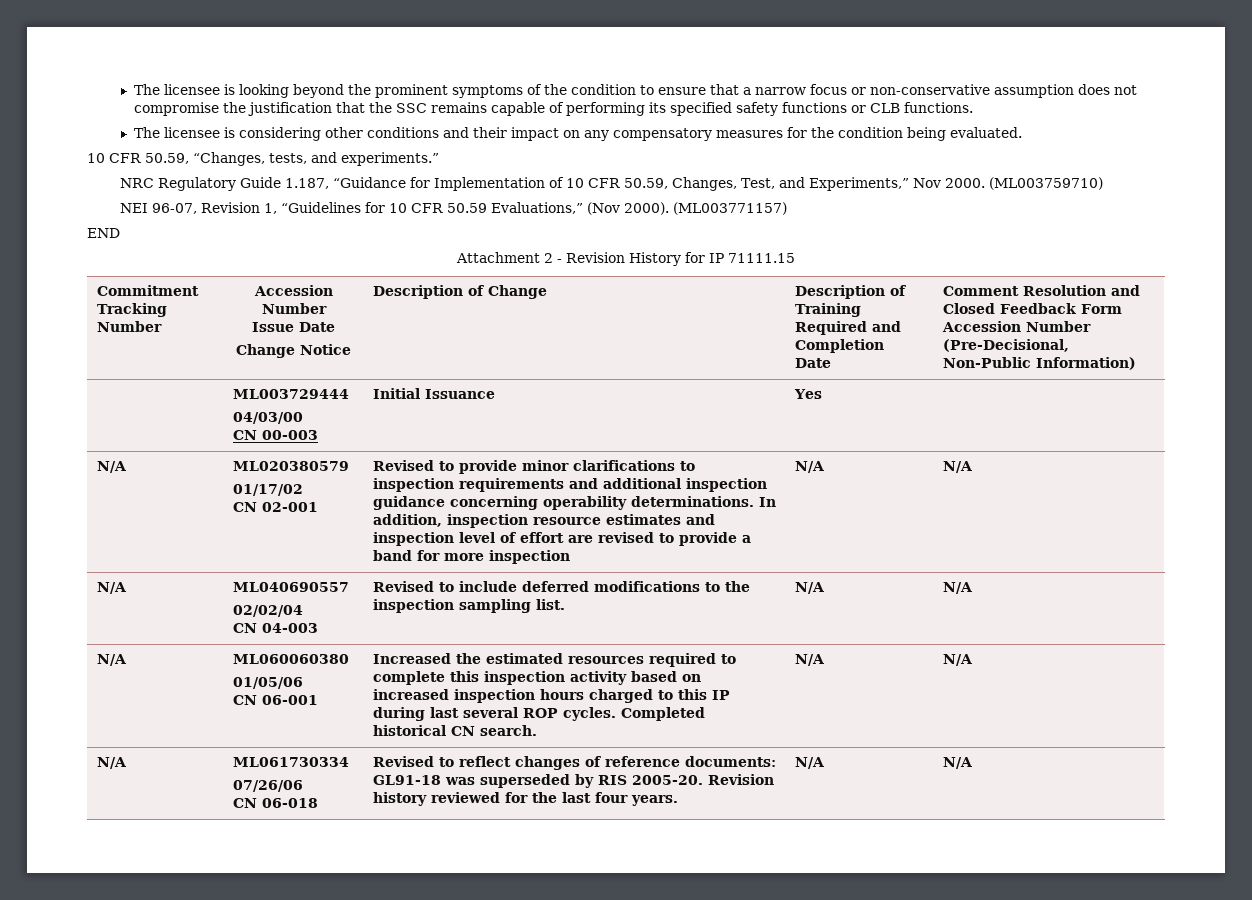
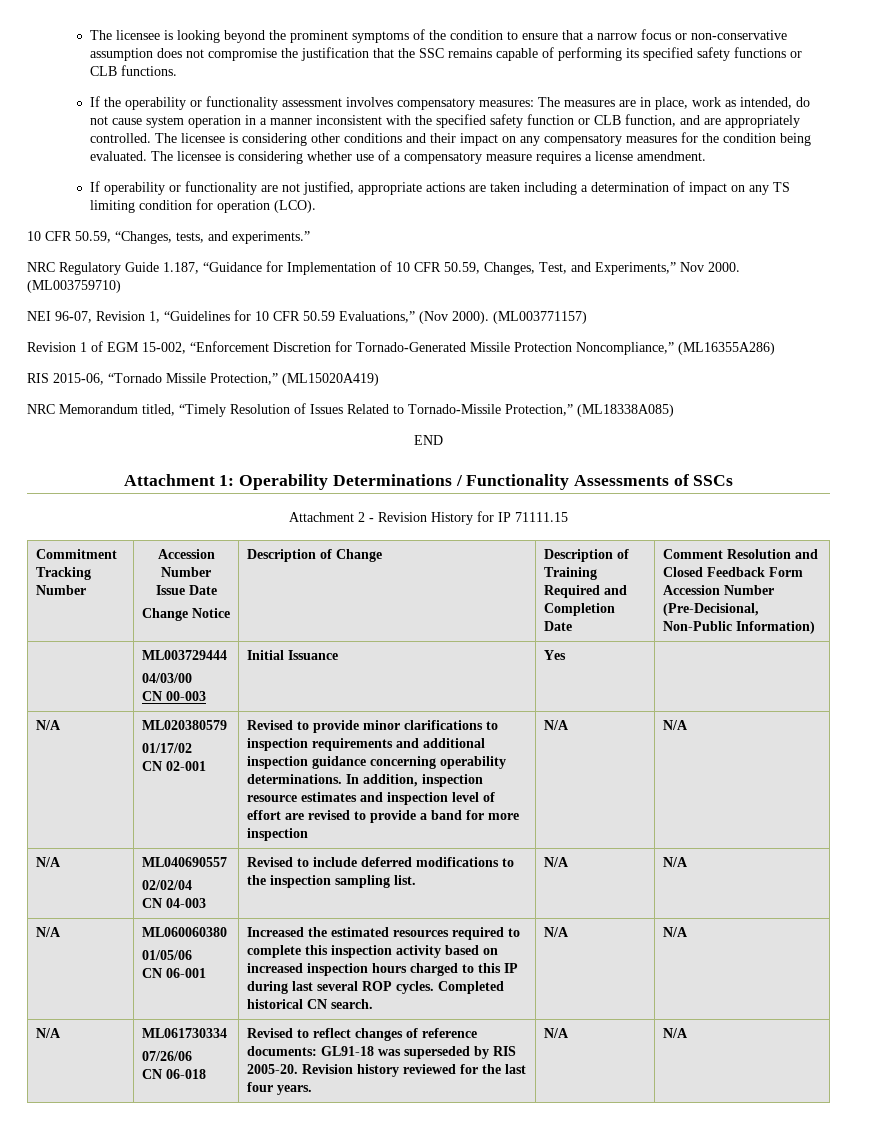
+ If the operability or functionality assessment involves compensatory measures: The measures are in place, work as intended, do not cause system operation in a manner inconsistent with the specified safety function or CLB function, and are appropriately controlled.
+ The licensee is considering whether use of a compensatory measure requires a license amendment.
+ If operability or functionality are not justified, appropriate actions are taken including a determination of impact on any TS limiting condition for operation (LCO).
+ Revision 1 of EGM 15-002, “Enforcement Discretion for Tornado-Generated Missile Protection Noncompliance,” (ML16355A286)
+ RIS 2015-06, “Tornado Missile Protection,” (ML15020A419)
+ NRC Memorandum titled, “Timely Resolution of Issues Related to Tornado-Missile Protection,” (ML18338A085)
  END
+ Attachment 1: Operability Determinations / Functionality Assessments of SSCs

